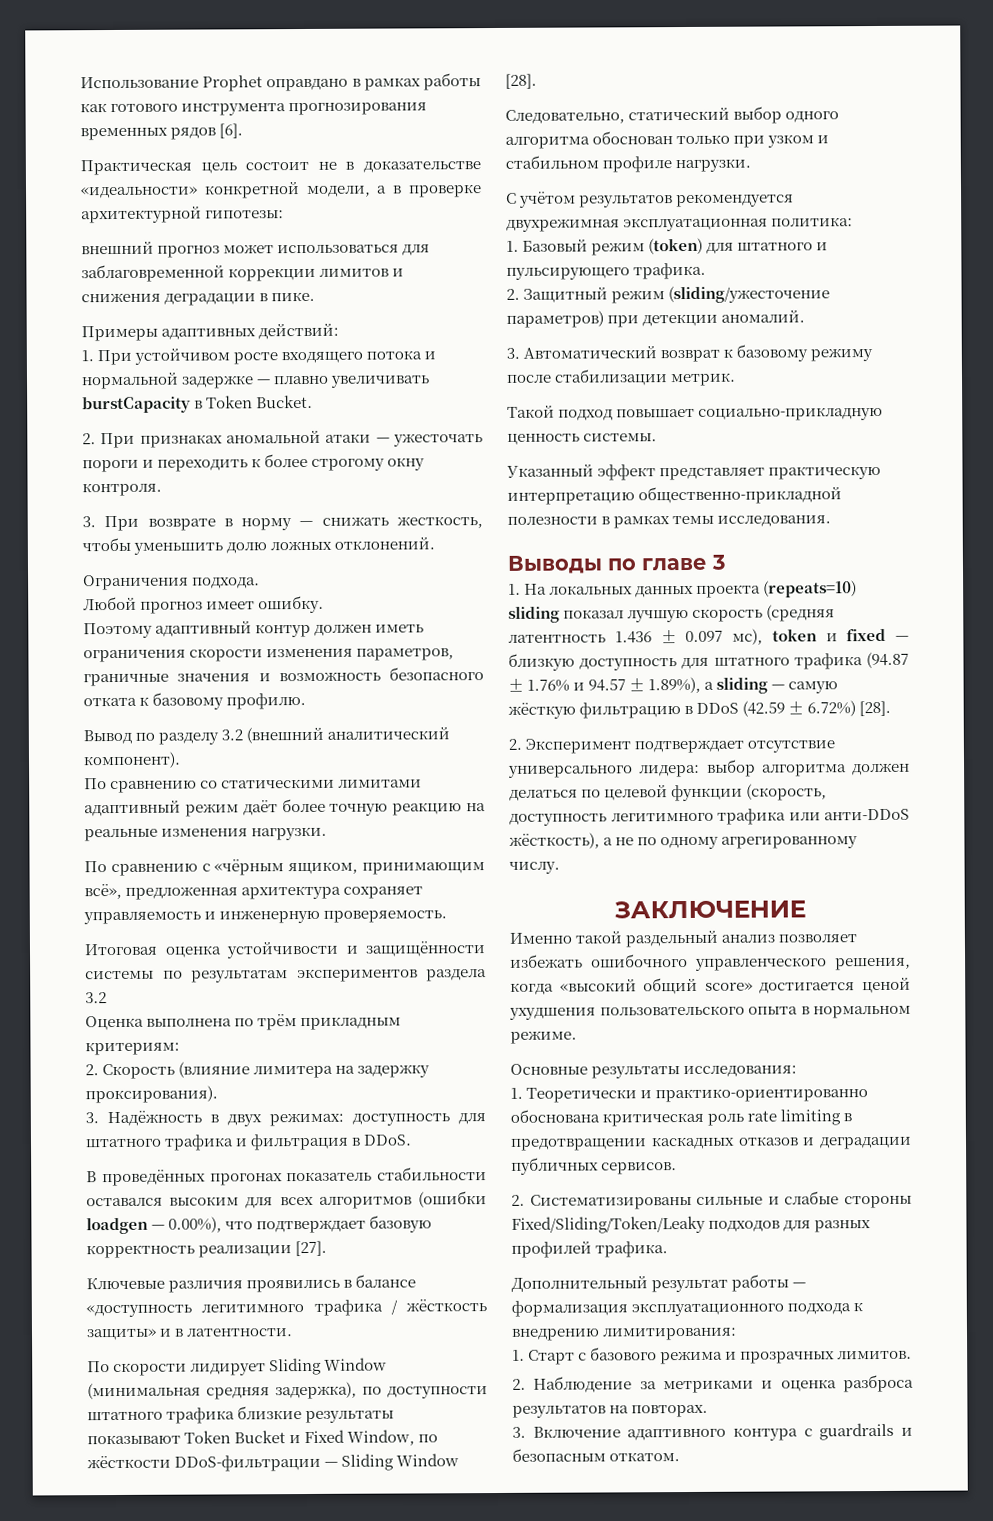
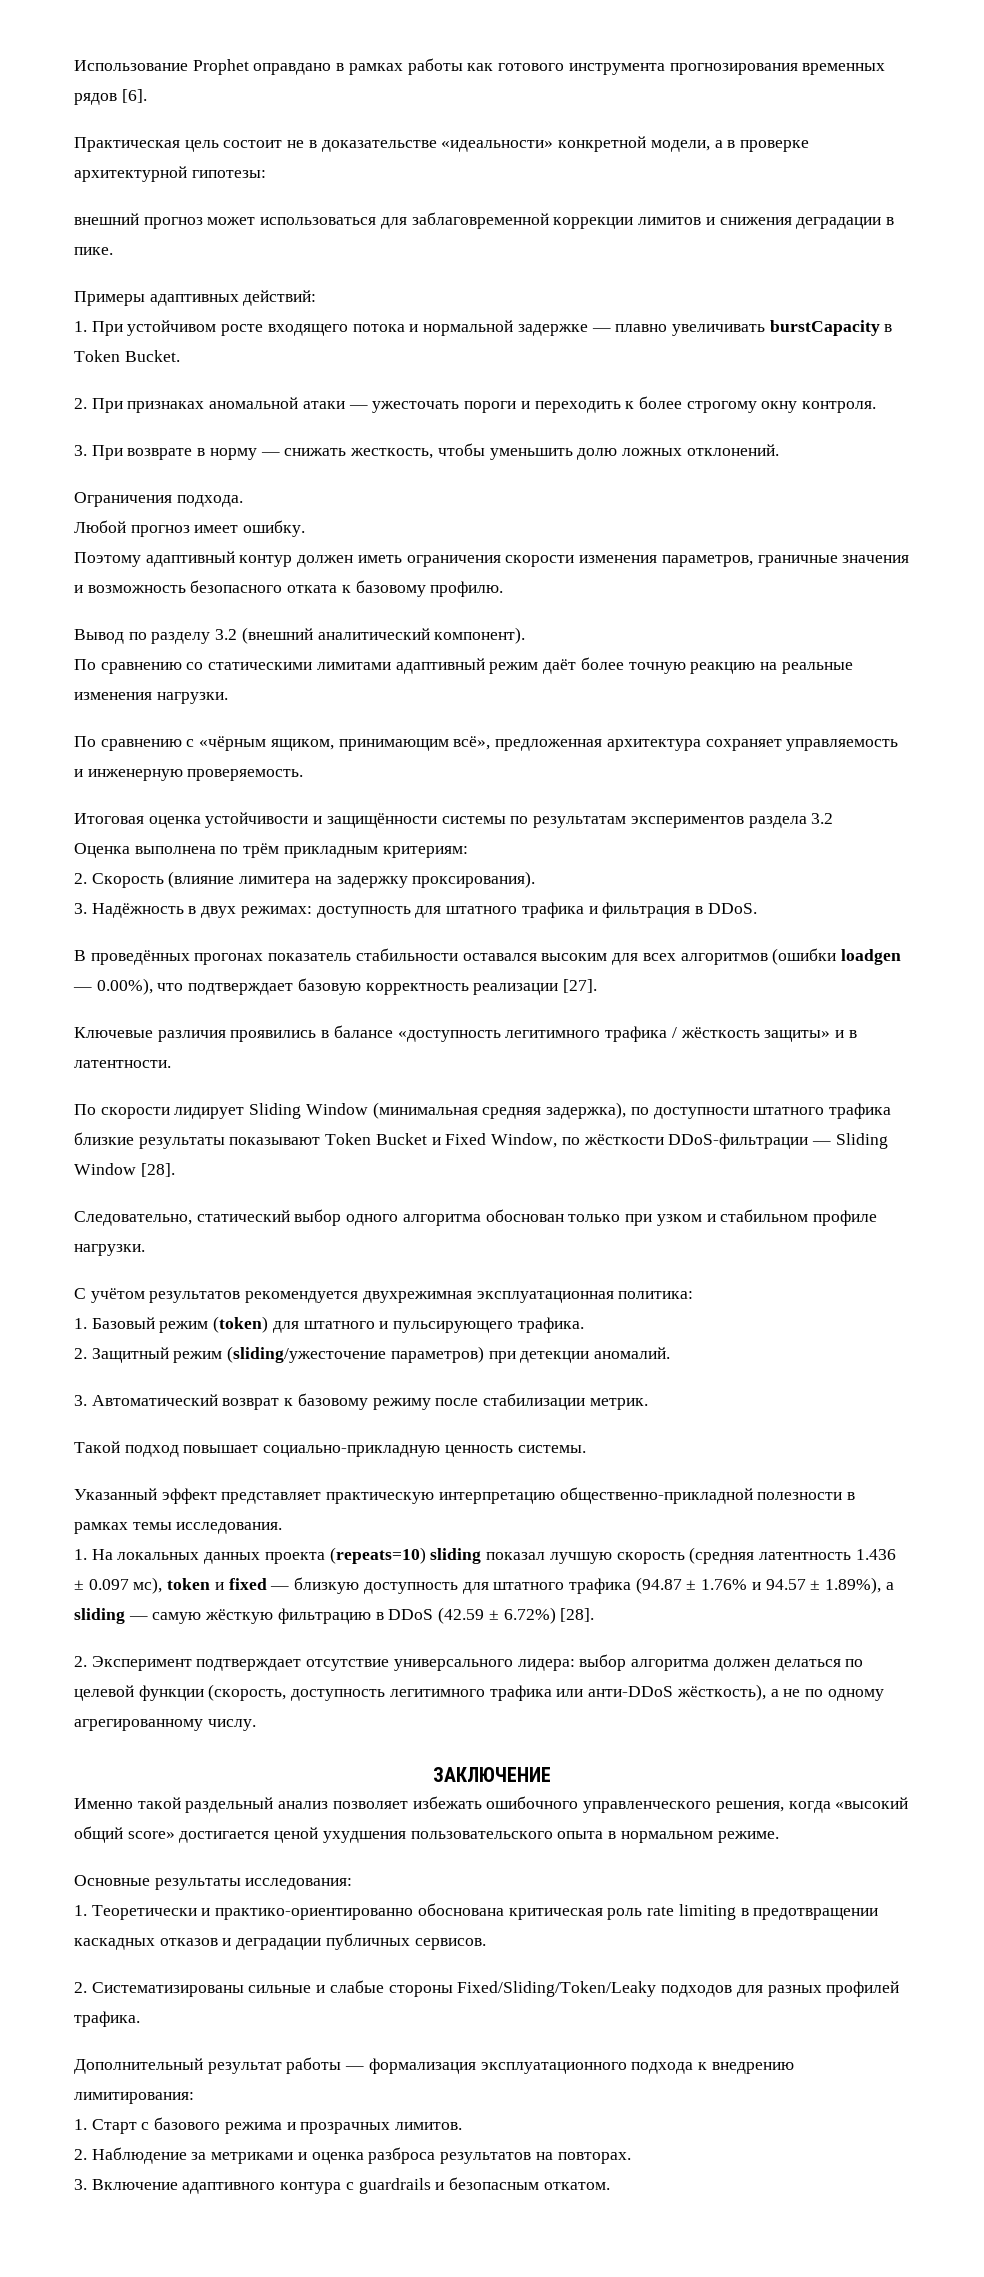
- Выводы по главе 3

